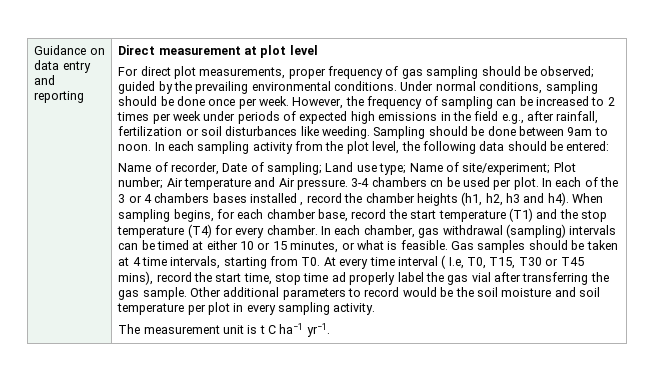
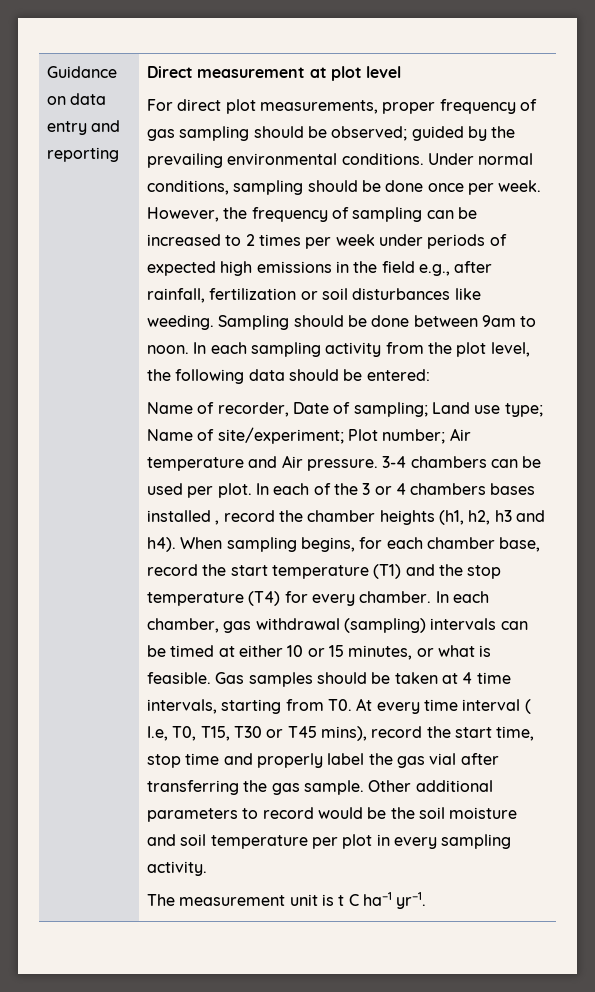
- 3-4 chambers cn be used per plot.
+ 3-4 chambers can be used per plot.
- Gas samples should be taken at 4 time intervals, starting from T0. At every time interval ( I.e, T0, T15, T30 or T45 mins), record the start time, stop time ad properly label the gas vial after transferring the gas sample.
+ Gas samples should be taken at 4 time intervals, starting from T0. At every time interval ( I.e, T0, T15, T30 or T45 mins), record the start time, stop time and properly label the gas vial after transferring the gas sample.

